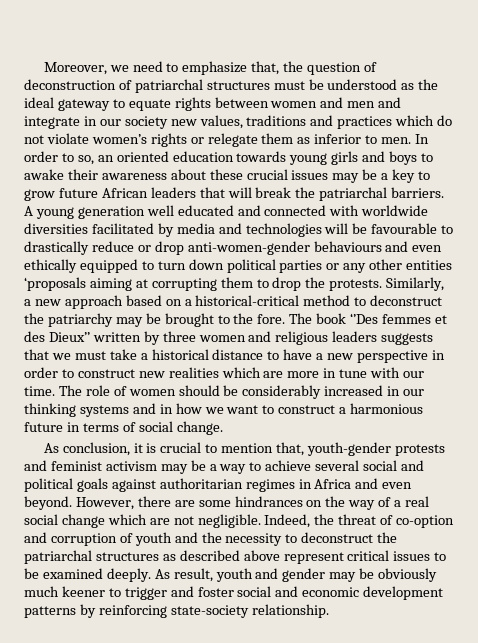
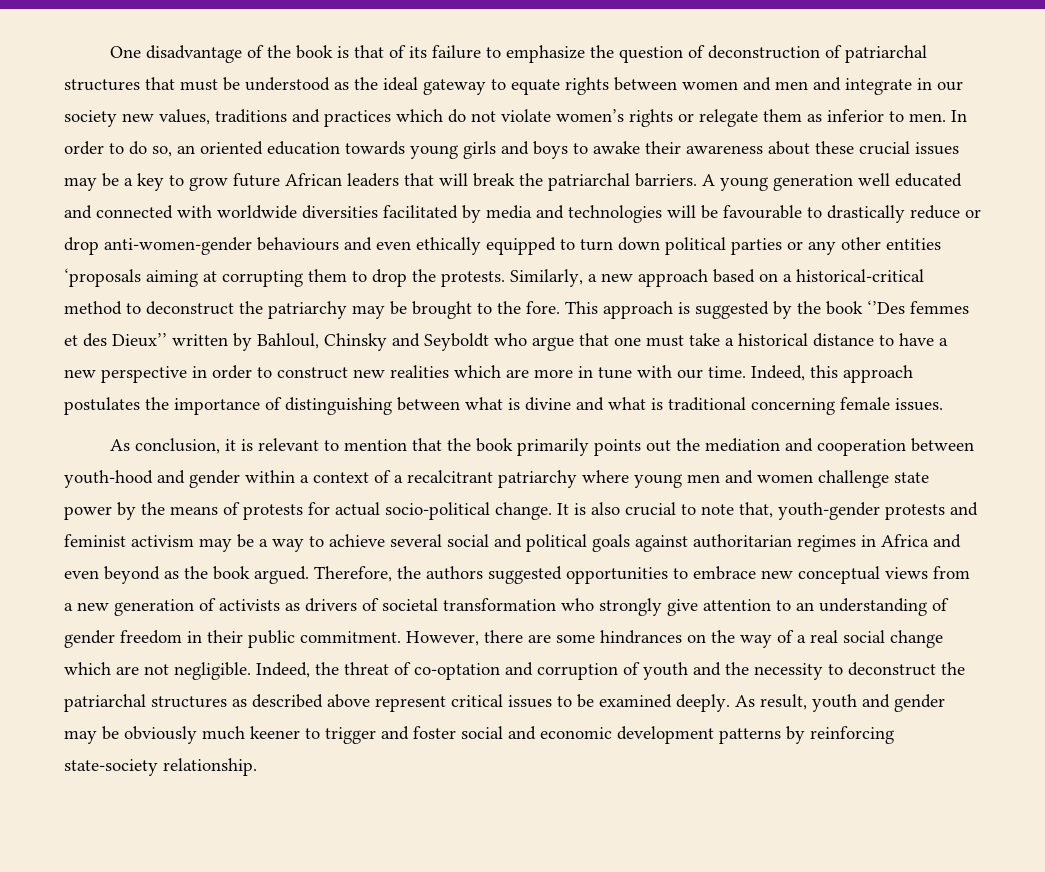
- Moreover, we need to emphasize that, the question of deconstruction of patriarchal structures must be understood as the ideal gateway to equate rights between women and men and integrate in our society new values, traditions and practices which do not violate women’s rights or relegate them as inferior to men.
+ One disadvantage of the book is that of its failure to emphasize the question of deconstruction of patriarchal structures that must be understood as the ideal gateway to equate rights between women and men and integrate in our society new values, traditions and practices which do not violate women’s rights or relegate them as inferior to men.
- In order to so, an oriented education towards young girls and boys to awake their awareness about these crucial issues may be a key to grow future African leaders that will break the patriarchal barriers.
+ In order to do so, an oriented education towards young girls and boys to awake their awareness about these crucial issues may be a key to grow future African leaders that will break the patriarchal barriers.
- The book ‘’Des femmes et des Dieux’’ written by three women and religious leaders suggests that we must take a historical distance to have a new perspective in order to construct new realities which are more in tune with our time.
+ This approach is suggested by the book ‘’Des femmes et des Dieux’’ written by Bahloul, Chinsky and Seyboldt who argue that one must take a historical distance to have a new perspective in order to construct new realities which are more in tune with our time.
- The role of women should be considerably increased in our thinking systems and in how we want to construct a harmonious future in terms of social change.
- As conclusion, it is crucial to mention that, youth-gender protests and feminist activism may be a way to achieve several social and political goals against authoritarian regimes in Africa and even beyond.
+ Indeed, this approach postulates the importance of distinguishing between what is divine and what is traditional concerning female issues.
+ As conclusion, it is relevant to mention that the book primarily points out the mediation and cooperation between youth-hood and gender within a context of a recalcitrant patriarchy where young men and women challenge state power by the means of protests for actual socio-political change. It is also crucial to note that, youth-gender protests and feminist activism may be a way to achieve several social and political goals against authoritarian regimes in Africa and even beyond as the book argued. Therefore, the authors suggested opportunities to embrace new conceptual views from a new generation of activists as drivers of societal transformation who strongly give attention to an understanding of gender freedom in their public commitment.
- Indeed, the threat of co-option and corruption of youth and the necessity to deconstruct the patriarchal structures as described above represent critical issues to be examined deeply.
+ Indeed, the threat of co-optation and corruption of youth and the necessity to deconstruct the patriarchal structures as described above represent critical issues to be examined deeply.

